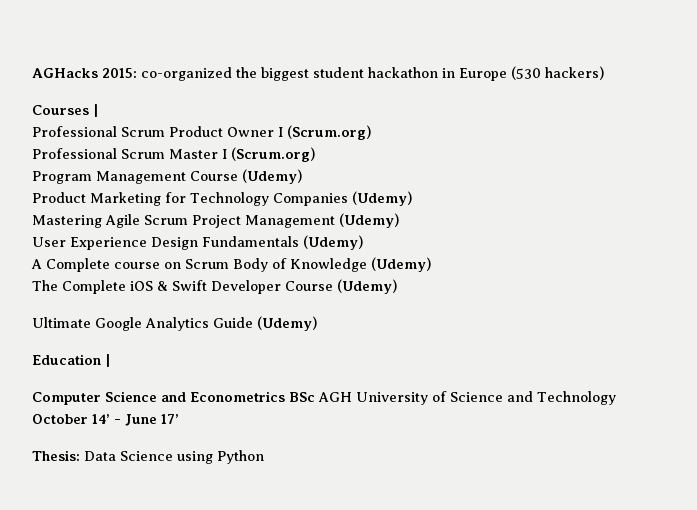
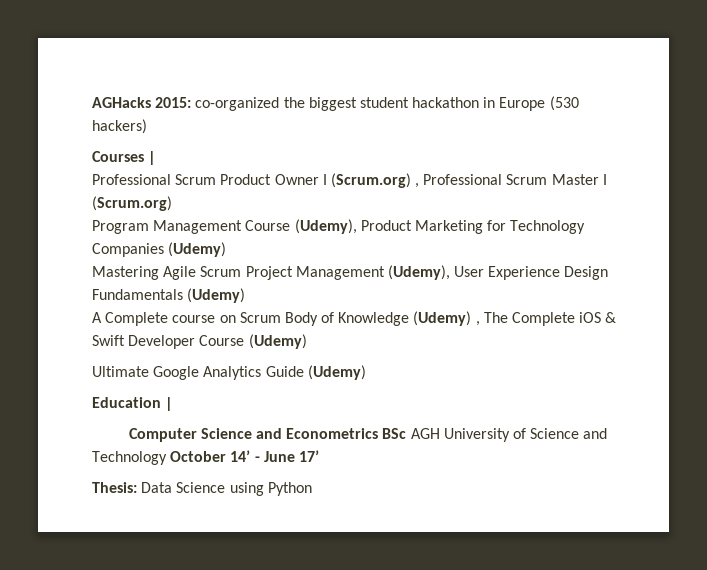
- Professional Scrum Product Owner I (Scrum.org)
- Professional Scrum Master I (Scrum.org)
+ Professional Scrum Product Owner I (Scrum.org) , Professional Scrum Master I (Scrum.org)
- Program Management Course (Udemy)
- Product Marketing for Technology Companies (Udemy)
+ Program Management Course (Udemy), Product Marketing for Technology Companies (Udemy)
- Mastering Agile Scrum Project Management (Udemy)
- User Experience Design Fundamentals (Udemy)
+ Mastering Agile Scrum Project Management (Udemy), User Experience Design Fundamentals (Udemy)
- A Complete course on Scrum Body of Knowledge (Udemy)
- The Complete iOS & Swift Developer Course (Udemy)
+ A Complete course on Scrum Body of Knowledge (Udemy) , The Complete iOS & Swift Developer Course (Udemy)

